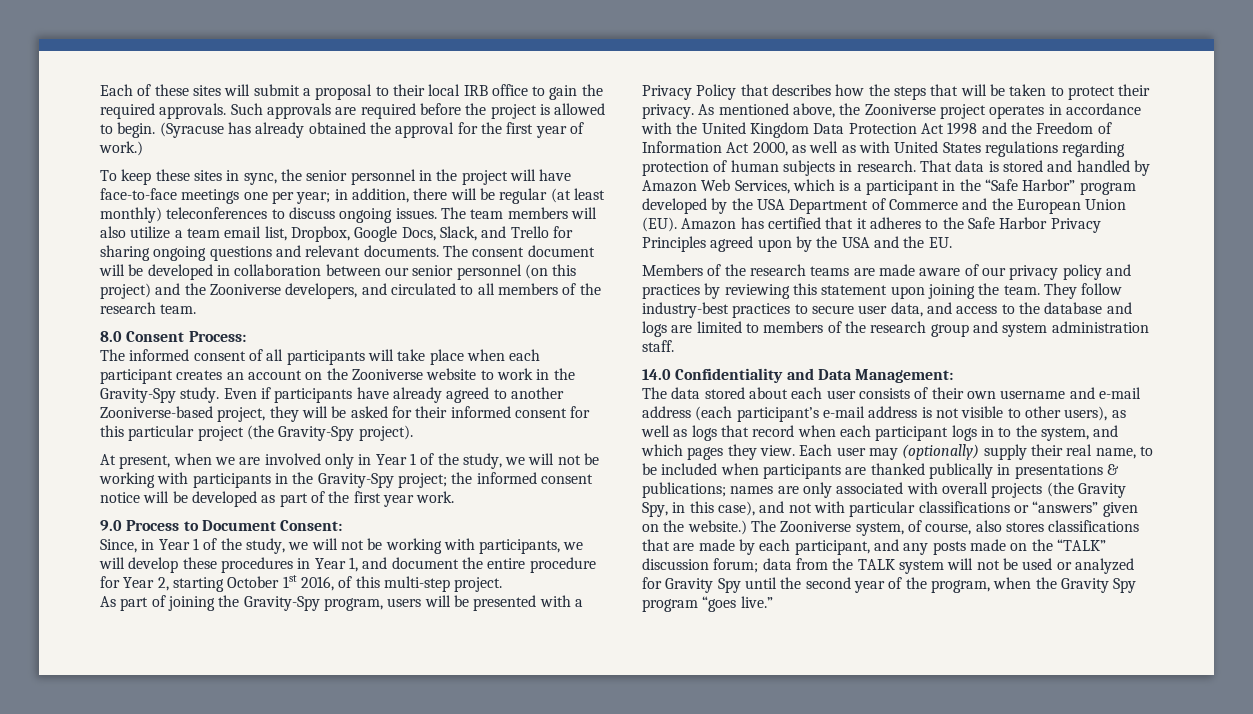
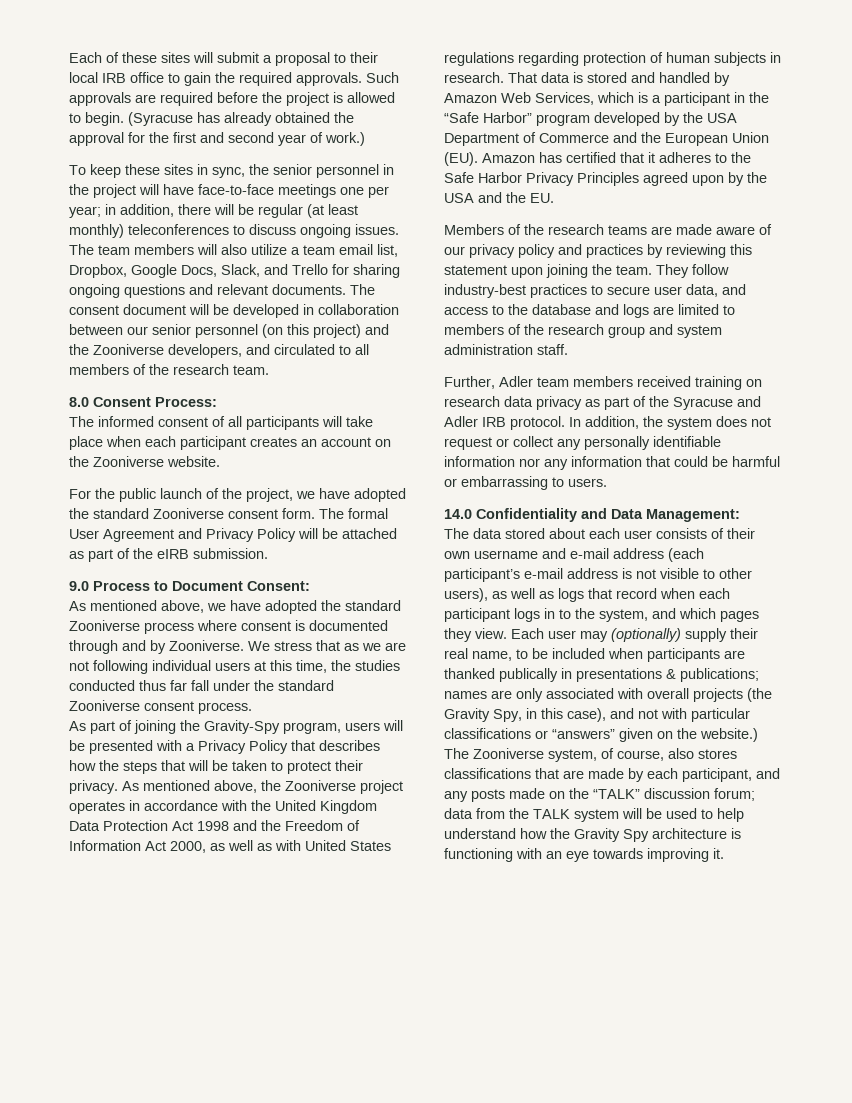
- (Syracuse has already obtained the approval for the first year of work.)
+ (Syracuse has already obtained the approval for the first and second year of work.)
- The informed consent of all participants will take place when each participant creates an account on the Zooniverse website to work in the Gravity-Spy study. Even if participants have already agreed to another Zooniverse-based project, they will be asked for their informed consent for this particular project (the Gravity-Spy project).
- At present, when we are involved only in Year 1 of the study, we will not be working with participants in the Gravity-Spy project; the informed consent notice will be developed as part of the first year work.
+ The informed consent of all participants will take place when each participant creates an account on the Zooniverse website.
+ For the public launch of the project, we have adopted the standard Zooniverse consent form. The formal User Agreement and Privacy Policy will be attached as part of the eIRB submission.
- Since, in Year 1 of the study, we will not be working with participants, we will develop these procedures in Year 1, and document the entire procedure for Year 2, starting October 1st 2016, of this multi-step project.
+ As mentioned above, we have adopted the standard Zooniverse process where consent is documented through and by Zooniverse. We stress that as we are not following individual users at this time, the studies conducted thus far fall under the standard Zooniverse consent process.
+ Further, Adler team members received training on research data privacy as part of the Syracuse and Adler IRB protocol. In addition, the system does not request or collect any personally identifiable information nor any information that could be harmful or embarrassing to users.
- The Zooniverse system, of course, also stores classifications that are made by each participant, and any posts made on the “TALK” discussion forum; data from the TALK system will not be used or analyzed for Gravity Spy until the second year of the program, when the Gravity Spy program “goes live.”
+ The Zooniverse system, of course, also stores classifications that are made by each participant, and any posts made on the “TALK” discussion forum; data from the TALK system will be used to help understand how the Gravity Spy architecture is functioning with an eye towards improving it.

